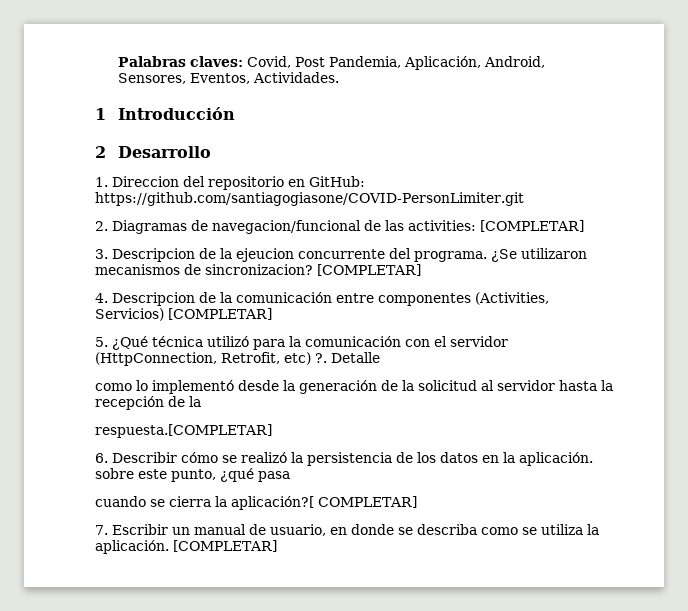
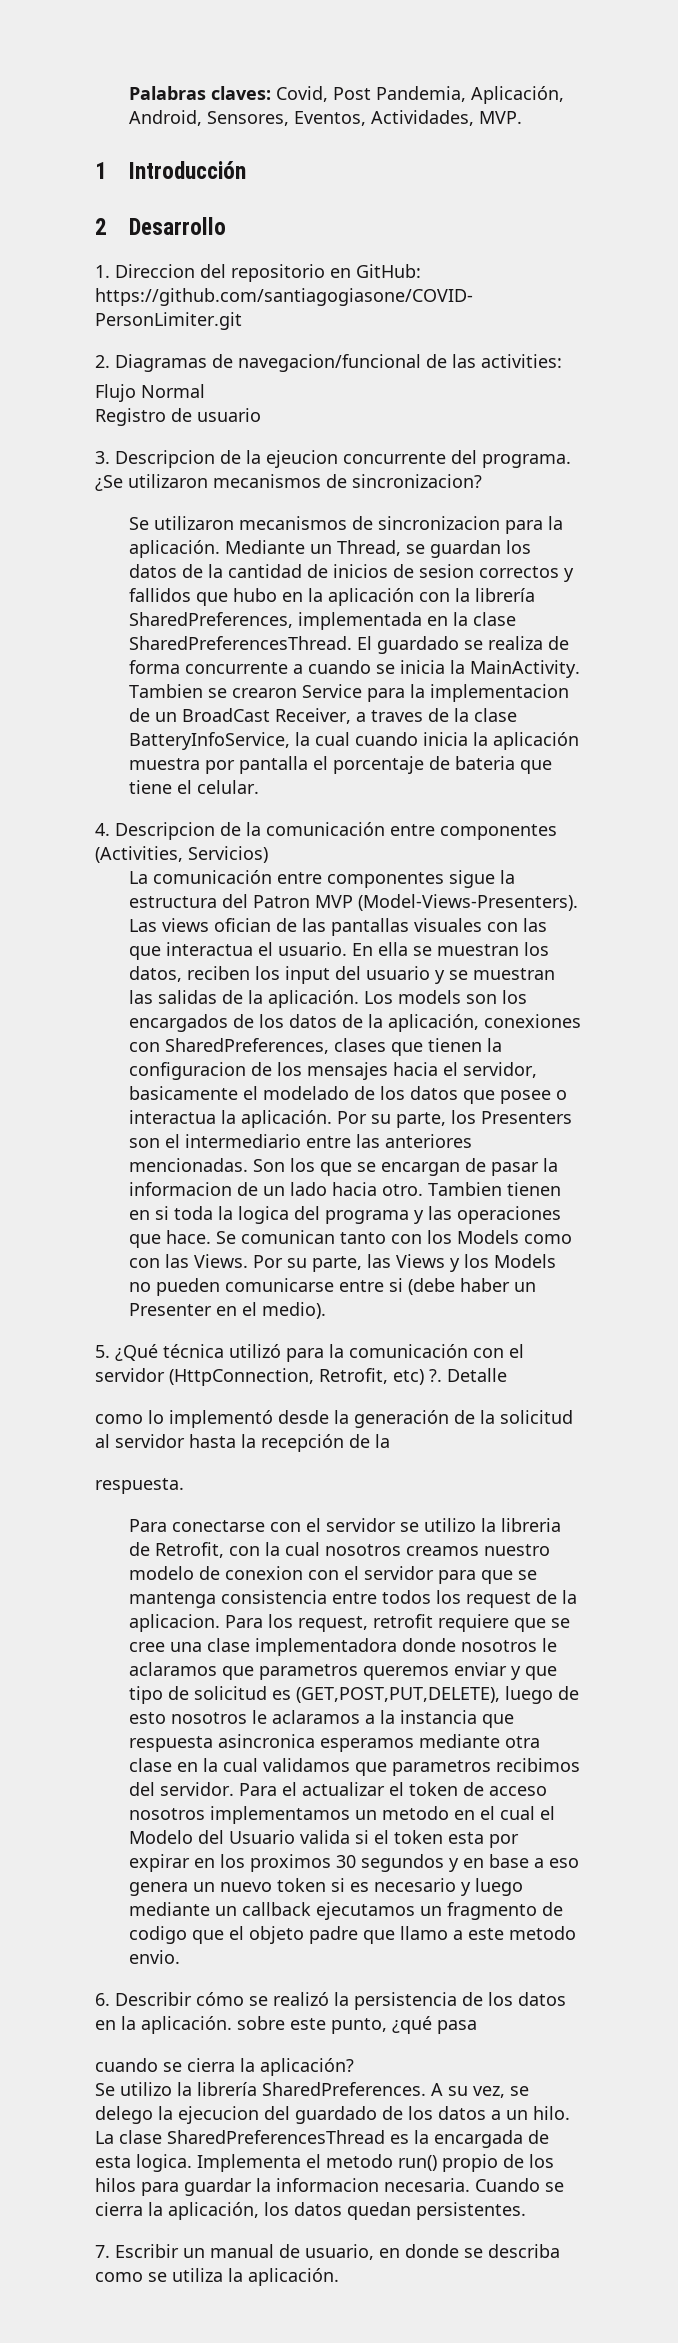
- Palabras claves: Covid, Post Pandemia, Aplicación, Android, Sensores, Eventos, Actividades.
+ Palabras claves: Covid, Post Pandemia, Aplicación, Android, Sensores, Eventos, Actividades, MVP.
- 2. Diagramas de navegacion/funcional de las activities: [COMPLETAR]
+ 2. Diagramas de navegacion/funcional de las activities:
+ Flujo Normal
+ Registro de usuario
- ¿Se utilizaron mecanismos de sincronizacion? [COMPLETAR]
+ ¿Se utilizaron mecanismos de sincronizacion?
+ Se utilizaron mecanismos de sincronizacion para la aplicación. Mediante un Thread, se guardan los datos de la cantidad de inicios de sesion correctos y fallidos que hubo en la aplicación con la librería SharedPreferences, implementada en la clase SharedPreferencesThread. El guardado se realiza de forma concurrente a cuando se inicia la MainActivity. Tambien se crearon Service para la implementacion de un BroadCast Receiver, a traves de la clase BatteryInfoService, la cual cuando inicia la aplicación muestra por pantalla el porcentaje de bateria que tiene el celular.
- 4. Descripcion de la comunicación entre componentes (Activities, Servicios) [COMPLETAR]
+ 4. Descripcion de la comunicación entre componentes (Activities, Servicios)
+ La comunicación entre componentes sigue la estructura del Patron MVP (Model-Views-Presenters). Las views ofician de las pantallas visuales con las que interactua el usuario. En ella se muestran los datos, reciben los input del usuario y se muestran las salidas de la aplicación. Los models son los encargados de los datos de la aplicación, conexiones con SharedPreferences, clases que tienen la configuracion de los mensajes hacia el servidor, basicamente el modelado de los datos que posee o interactua la aplicación. Por su parte, los Presenters son el intermediario entre las anteriores mencionadas. Son los que se encargan de pasar la informacion de un lado hacia otro. Tambien tienen en si toda la logica del programa y las operaciones que hace. Se comunican tanto con los Models como con las Views. Por su parte, las Views y los Models no pueden comunicarse entre si (debe haber un Presenter en el medio).
- respuesta.[COMPLETAR]
+ respuesta.
+ Para conectarse con el servidor se utilizo la libreria de Retrofit, con la cual nosotros creamos nuestro modelo de conexion con el servidor para que se mantenga consistencia entre todos los request de la aplicacion. Para los request, retrofit requiere que se cree una clase implementadora donde nosotros le aclaramos que parametros queremos enviar y que tipo de solicitud es (GET,POST,PUT,DELETE), luego de esto nosotros le aclaramos a la instancia que respuesta asincronica esperamos mediante otra clase en la cual validamos que parametros recibimos del servidor. Para el actualizar el token de acceso nosotros implementamos un metodo en el cual el Modelo del Usuario valida si el token esta por expirar en los proximos 30 segundos y en base a eso genera un nuevo token si es necesario y luego mediante un callback ejecutamos un fragmento de codigo que el objeto padre que llamo a este metodo envio.
- cuando se cierra la aplicación?[ COMPLETAR]
+ cuando se cierra la aplicación?
+ Se utilizo la librería SharedPreferences. A su vez, se delego la ejecucion del guardado de los datos a un hilo. La clase SharedPreferencesThread es la encargada de esta logica. Implementa el metodo run() propio de los hilos para guardar la informacion necesaria. Cuando se cierra la aplicación, los datos quedan persistentes.
- 7. Escribir un manual de usuario, en donde se describa como se utiliza la aplicación. [COMPLETAR]
+ 7. Escribir un manual de usuario, en donde se describa como se utiliza la aplicación.

